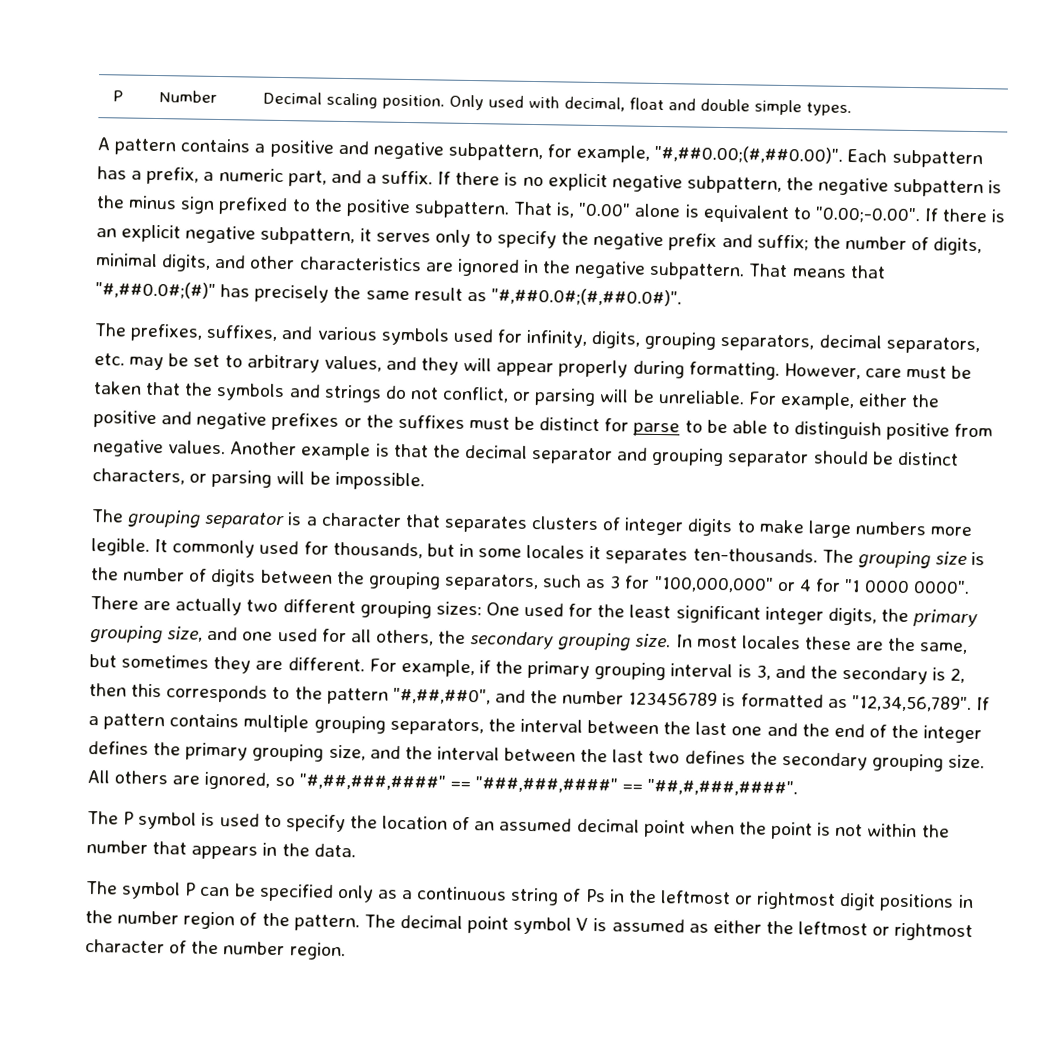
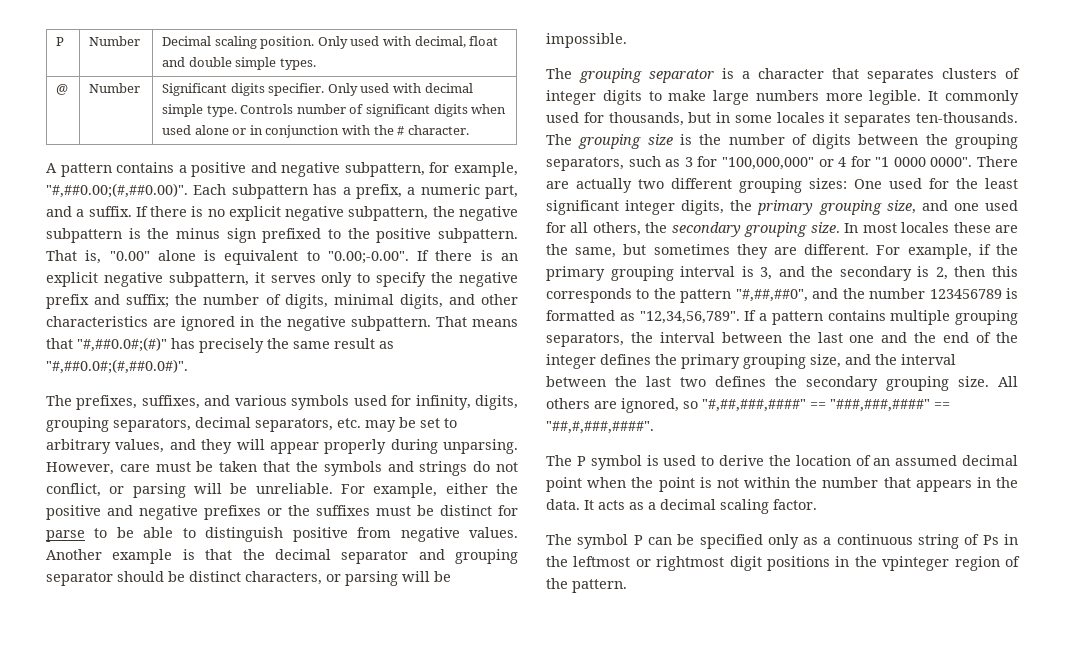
+ @ | Number | Significant digits specifier. Only used with decimal simple type. Controls number of significant digits when used alone or in conjunction with the # character.
- The prefixes, suffixes, and various symbols used for infinity, digits, grouping separators, decimal separators, etc. may be set to arbitrary values, and they will appear properly during formatting.
+ The prefixes, suffixes, and various symbols used for infinity, digits, grouping separators, decimal separators, etc. may be set to arbitrary values, and they will appear properly during unparsing.
- The P symbol is used to specify the location of an assumed decimal point when the point is not within the number that appears in the data.
+ The P symbol is used to derive the location of an assumed decimal point when the point is not within the number that appears in the data. It acts as a decimal scaling factor.
- The symbol P can be specified only as a continuous string of Ps in the leftmost or rightmost digit positions in the number region of the pattern. The decimal point symbol V is assumed as either the leftmost or rightmost character of the number region.
+ The symbol P can be specified only as a continuous string of Ps in the leftmost or rightmost digit positions in the vpinteger region of the pattern.

